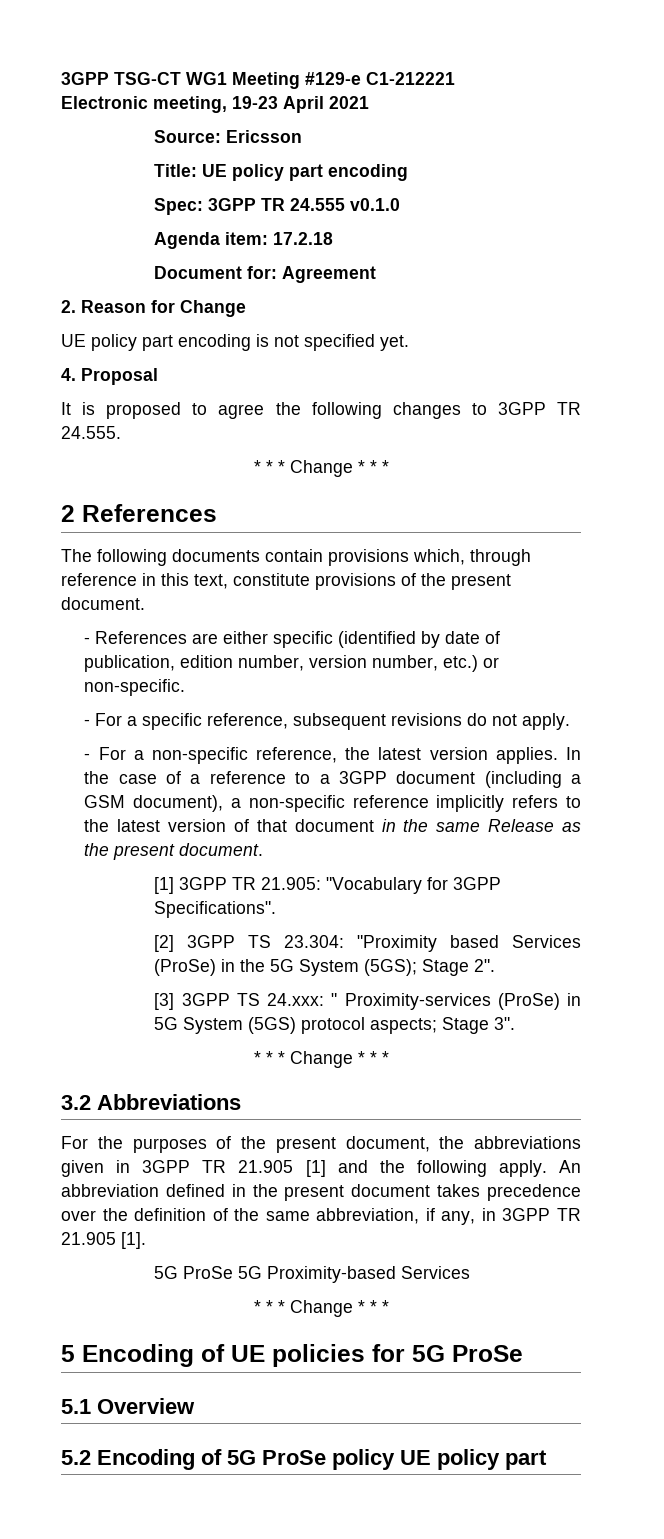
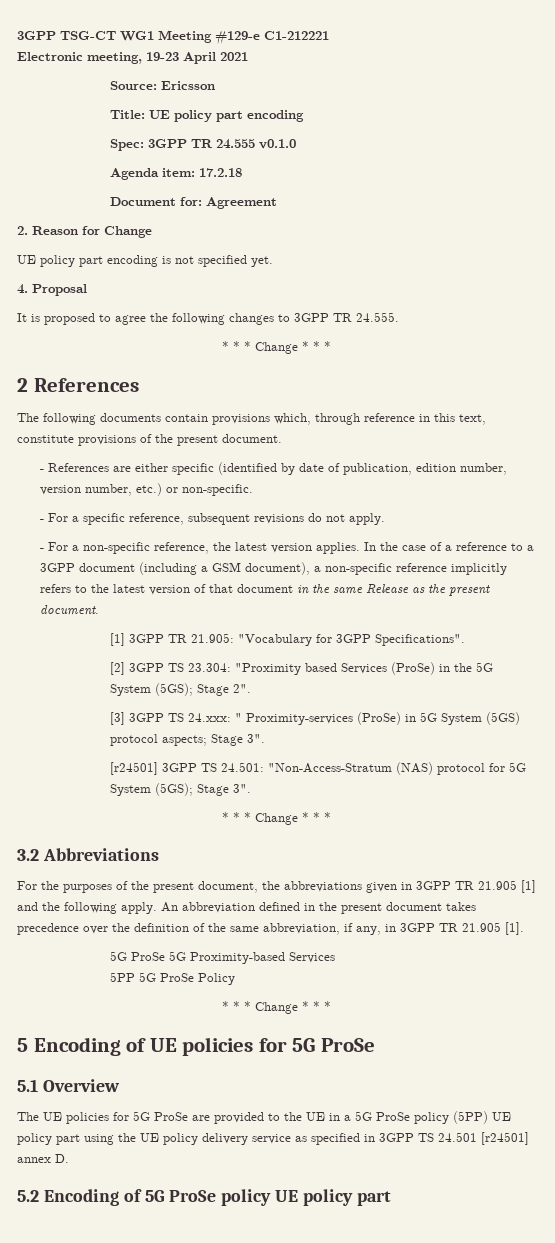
+ [r24501] 3GPP TS 24.501: "Non-Access-Stratum (NAS) protocol for 5G System (5GS); Stage 3".
+ 5PP 5G ProSe Policy
+ The UE policies for 5G ProSe are provided to the UE in a 5G ProSe policy (5PP) UE policy part using the UE policy delivery service as specified in 3GPP TS 24.501 [r24501] annex D.

